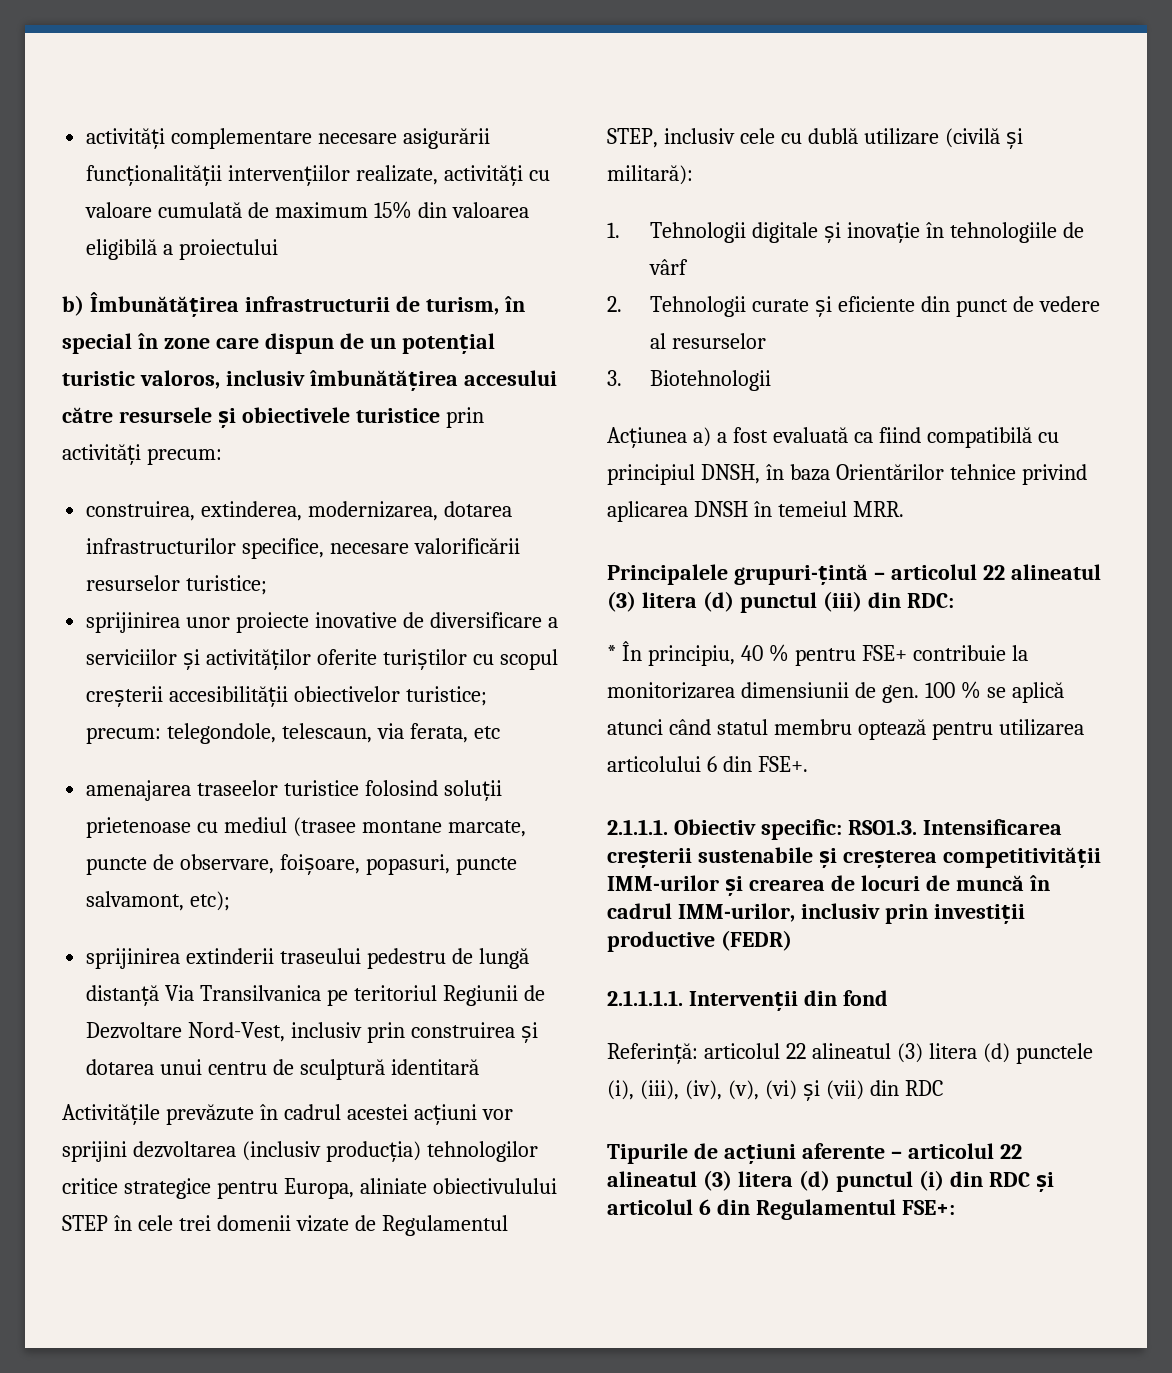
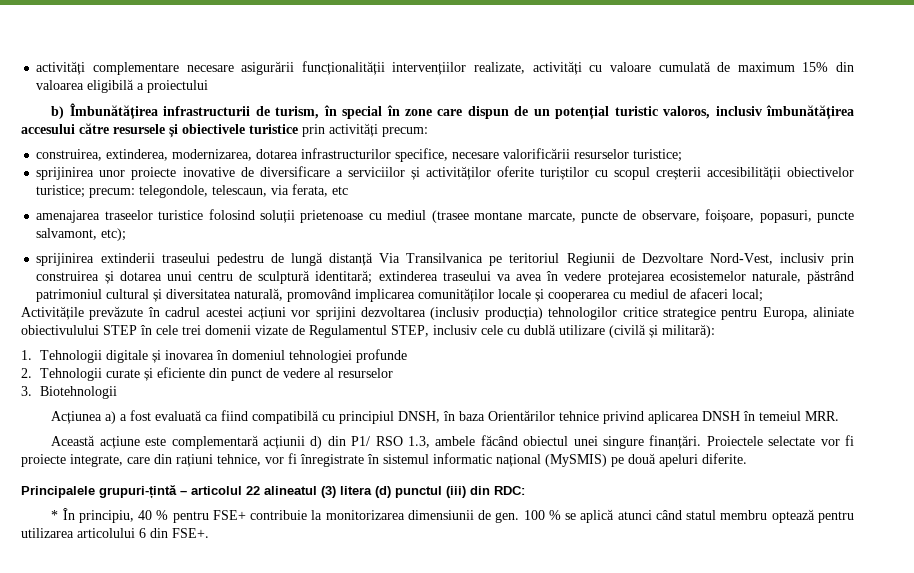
- sprijinirea extinderii traseului pedestru de lungă distanță Via Transilvanica pe teritoriul Regiunii de Dezvoltare Nord-Vest, inclusiv prin construirea și dotarea unui centru de sculptură identitară
+ sprijinirea extinderii traseului pedestru de lungă distanță Via Transilvanica pe teritoriul Regiunii de Dezvoltare Nord-Vest, inclusiv prin construirea și dotarea unui centru de sculptură identitară; extinderea traseului va avea în vedere protejarea ecosistemelor naturale, păstrând patrimoniul cultural și diversitatea naturală, promovând implicarea comunităților locale și cooperarea cu mediul de afaceri local;
- 1. Tehnologii digitale și inovație în tehnologiile de vârf
+ 1. Tehnologii digitale și inovarea în domeniul tehnologiei profunde
+ Această acțiune este complementară acțiunii d) din P1/ RSO 1.3, ambele făcând obiectul unei singure finanțări. Proiectele selectate vor fi proiecte integrate, care din rațiuni tehnice, vor fi înregistrate în sistemul informatic național (MySMIS) pe două apeluri diferite.
- 2.1.1.1. Obiectiv specific: RSO1.3. Intensificarea creșterii sustenabile și creșterea competitivității IMM-urilor și crearea de locuri de muncă în cadrul IMM-urilor, inclusiv prin investiții productive (FEDR)
- 2.1.1.1.1. Intervenții din fond
- Referință: articolul 22 alineatul (3) litera (d) punctele (i), (iii), (iv), (v), (vi) și (vii) din RDC
- Tipurile de acțiuni aferente – articolul 22 alineatul (3) litera (d) punctul (i) din RDC și articolul 6 din Regulamentul FSE+:

